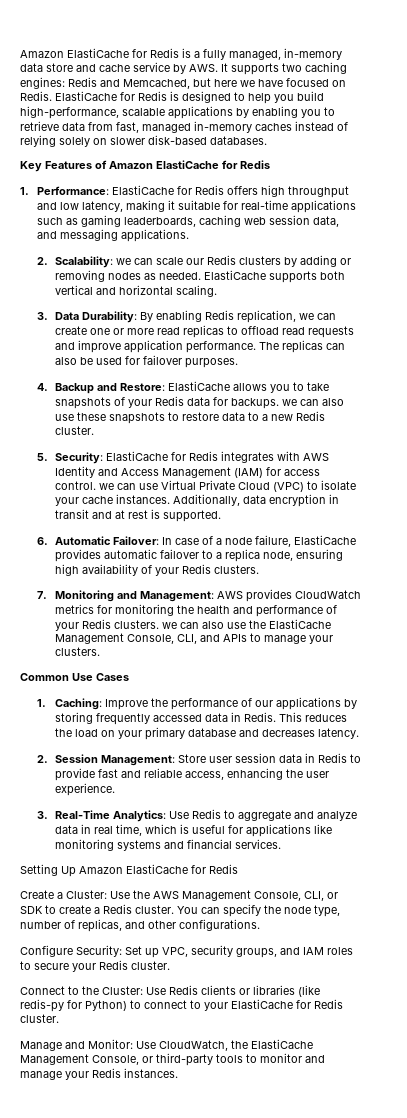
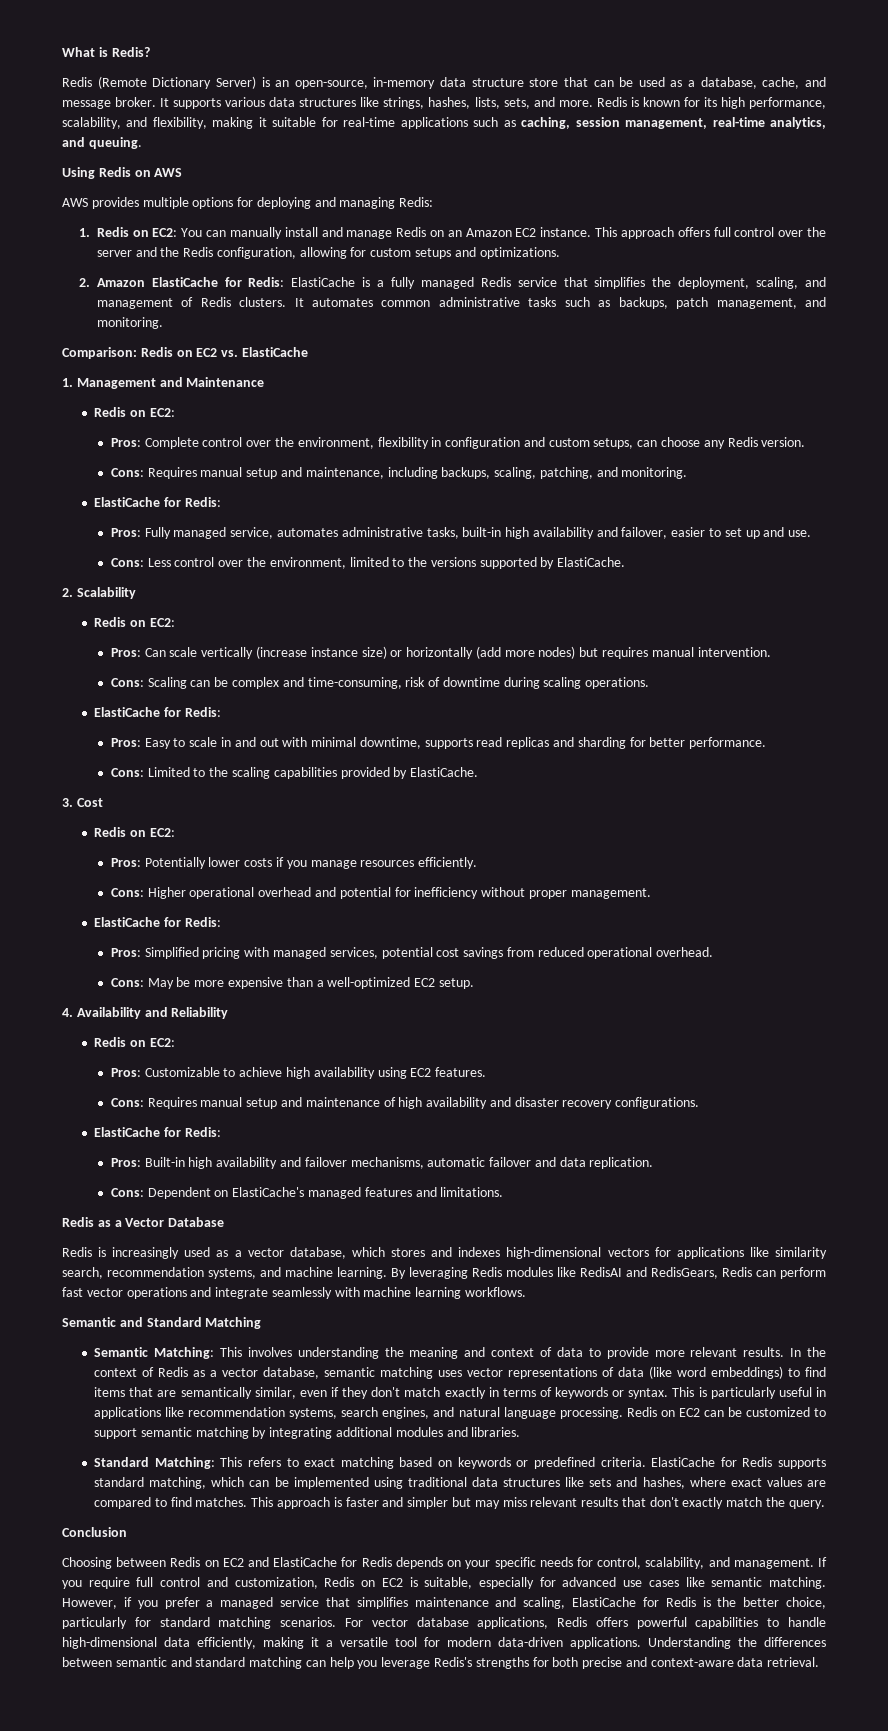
- Amazon ElastiCache for Redis is a fully managed, in-memory data store and cache service by AWS. It supports two caching engines: Redis and Memcached, but here we have focused on Redis. ElastiCache for Redis is designed to help you build high-performance, scalable applications by enabling you to retrieve data from fast, managed in-memory caches instead of relying solely on slower disk-based databases.
- Key Features of Amazon ElastiCache for Redis
- 1. Performance: ElastiCache for Redis offers high throughput and low latency, making it suitable for real-time applications such as gaming leaderboards, caching web session data, and messaging applications.
- 2. Scalability: we can scale our Redis clusters by adding or removing nodes as needed. ElastiCache supports both vertical and horizontal scaling.
- 3. Data Durability: By enabling Redis replication, we can create one or more read replicas to offload read requests and improve application performance. The replicas can also be used for failover purposes.
- 4. Backup and Restore: ElastiCache allows you to take snapshots of your Redis data for backups. we can also use these snapshots to restore data to a new Redis cluster.
- 5. Security: ElastiCache for Redis integrates with AWS Identity and Access Management (IAM) for access control. we can use Virtual Private Cloud (VPC) to isolate your cache instances. Additionally, data encryption in transit and at rest is supported.
- 6. Automatic Failover: In case of a node failure, ElastiCache provides automatic failover to a replica node, ensuring high availability of your Redis clusters.
- 7. Monitoring and Management: AWS provides CloudWatch metrics for monitoring the health and performance of your Redis clusters. we can also use the ElastiCache Management Console, CLI, and APIs to manage your clusters.
- Common Use Cases
- 1. Caching: Improve the performance of our applications by storing frequently accessed data in Redis. This reduces the load on your primary database and decreases latency.
- 2. Session Management: Store user session data in Redis to provide fast and reliable access, enhancing the user experience.
- 3. Real-Time Analytics: Use Redis to aggregate and analyze data in real time, which is useful for applications like monitoring systems and financial services.
- Setting Up Amazon ElastiCache for Redis
- Create a Cluster: Use the AWS Management Console, CLI, or SDK to create a Redis cluster. You can specify the node type, number of replicas, and other configurations.
- Configure Security: Set up VPC, security groups, and IAM roles to secure your Redis cluster.
- Connect to the Cluster: Use Redis clients or libraries (like redis-py for Python) to connect to your ElastiCache for Redis cluster.
- Manage and Monitor: Use CloudWatch, the ElastiCache Management Console, or third-party tools to monitor and manage your Redis instances.
+ What is Redis?
+ Redis (Remote Dictionary Server) is an open-source, in-memory data structure store that can be used as a database, cache, and message broker. It supports various data structures like strings, hashes, lists, sets, and more. Redis is known for its high performance, scalability, and flexibility, making it suitable for real-time applications such as caching, session management, real-time analytics, and queuing.
+ Using Redis on AWS
+ AWS provides multiple options for deploying and managing Redis:
+ 1. Redis on EC2: You can manually install and manage Redis on an Amazon EC2 instance. This approach offers full control over the server and the Redis configuration, allowing for custom setups and optimizations.
+ 2. Amazon ElastiCache for Redis: ElastiCache is a fully managed Redis service that simplifies the deployment, scaling, and management of Redis clusters. It automates common administrative tasks such as backups, patch management, and monitoring.
+ Comparison: Redis on EC2 vs. ElastiCache
+ 1. Management and Maintenance
+ Redis on EC2:
+ Pros: Complete control over the environment, flexibility in configuration and custom setups, can choose any Redis version.
+ Cons: Requires manual setup and maintenance, including backups, scaling, patching, and monitoring.
+ ElastiCache for Redis:
+ Pros: Fully managed service, automates administrative tasks, built-in high availability and failover, easier to set up and use.
+ Cons: Less control over the environment, limited to the versions supported by ElastiCache.
+ 2. Scalability
+ Redis on EC2:
+ Pros: Can scale vertically (increase instance size) or horizontally (add more nodes) but requires manual intervention.
+ Cons: Scaling can be complex and time-consuming, risk of downtime during scaling operations.
+ ElastiCache for Redis:
+ Pros: Easy to scale in and out with minimal downtime, supports read replicas and sharding for better performance.
+ Cons: Limited to the scaling capabilities provided by ElastiCache.
+ 3. Cost
+ Redis on EC2:
+ Pros: Potentially lower costs if you manage resources efficiently.
+ Cons: Higher operational overhead and potential for inefficiency without proper management.
+ ElastiCache for Redis:
+ Pros: Simplified pricing with managed services, potential cost savings from reduced operational overhead.
+ Cons: May be more expensive than a well-optimized EC2 setup.
+ 4. Availability and Reliability
+ Redis on EC2:
+ Pros: Customizable to achieve high availability using EC2 features.
+ Cons: Requires manual setup and maintenance of high availability and disaster recovery configurations.
+ ElastiCache for Redis:
+ Pros: Built-in high availability and failover mechanisms, automatic failover and data replication.
+ Cons: Dependent on ElastiCache's managed features and limitations.
+ Redis as a Vector Database
+ Redis is increasingly used as a vector database, which stores and indexes high-dimensional vectors for applications like similarity search, recommendation systems, and machine learning. By leveraging Redis modules like RedisAI and RedisGears, Redis can perform fast vector operations and integrate seamlessly with machine learning workflows.
+ Semantic and Standard Matching
+ Semantic Matching: This involves understanding the meaning and context of data to provide more relevant results. In the context of Redis as a vector database, semantic matching uses vector representations of data (like word embeddings) to find items that are semantically similar, even if they don't match exactly in terms of keywords or syntax. This is particularly useful in applications like recommendation systems, search engines, and natural language processing. Redis on EC2 can be customized to support semantic matching by integrating additional modules and libraries.
+ Standard Matching: This refers to exact matching based on keywords or predefined criteria. ElastiCache for Redis supports standard matching, which can be implemented using traditional data structures like sets and hashes, where exact values are compared to find matches. This approach is faster and simpler but may miss relevant results that don't exactly match the query.
+ Conclusion
+ Choosing between Redis on EC2 and ElastiCache for Redis depends on your specific needs for control, scalability, and management. If you require full control and customization, Redis on EC2 is suitable, especially for advanced use cases like semantic matching. However, if you prefer a managed service that simplifies maintenance and scaling, ElastiCache for Redis is the better choice, particularly for standard matching scenarios. For vector database applications, Redis offers powerful capabilities to handle high-dimensional data efficiently, making it a versatile tool for modern data-driven applications. Understanding the differences between semantic and standard matching can help you leverage Redis's strengths for both precise and context-aware data retrieval.

